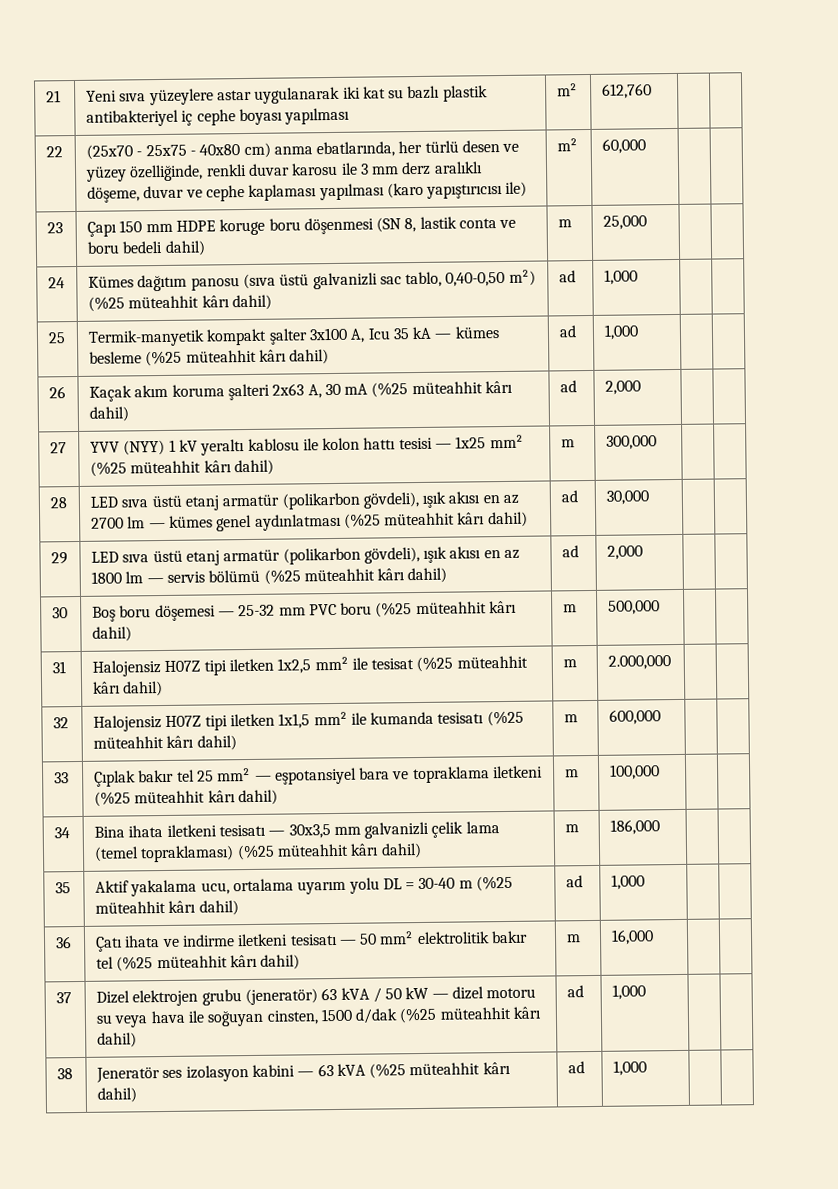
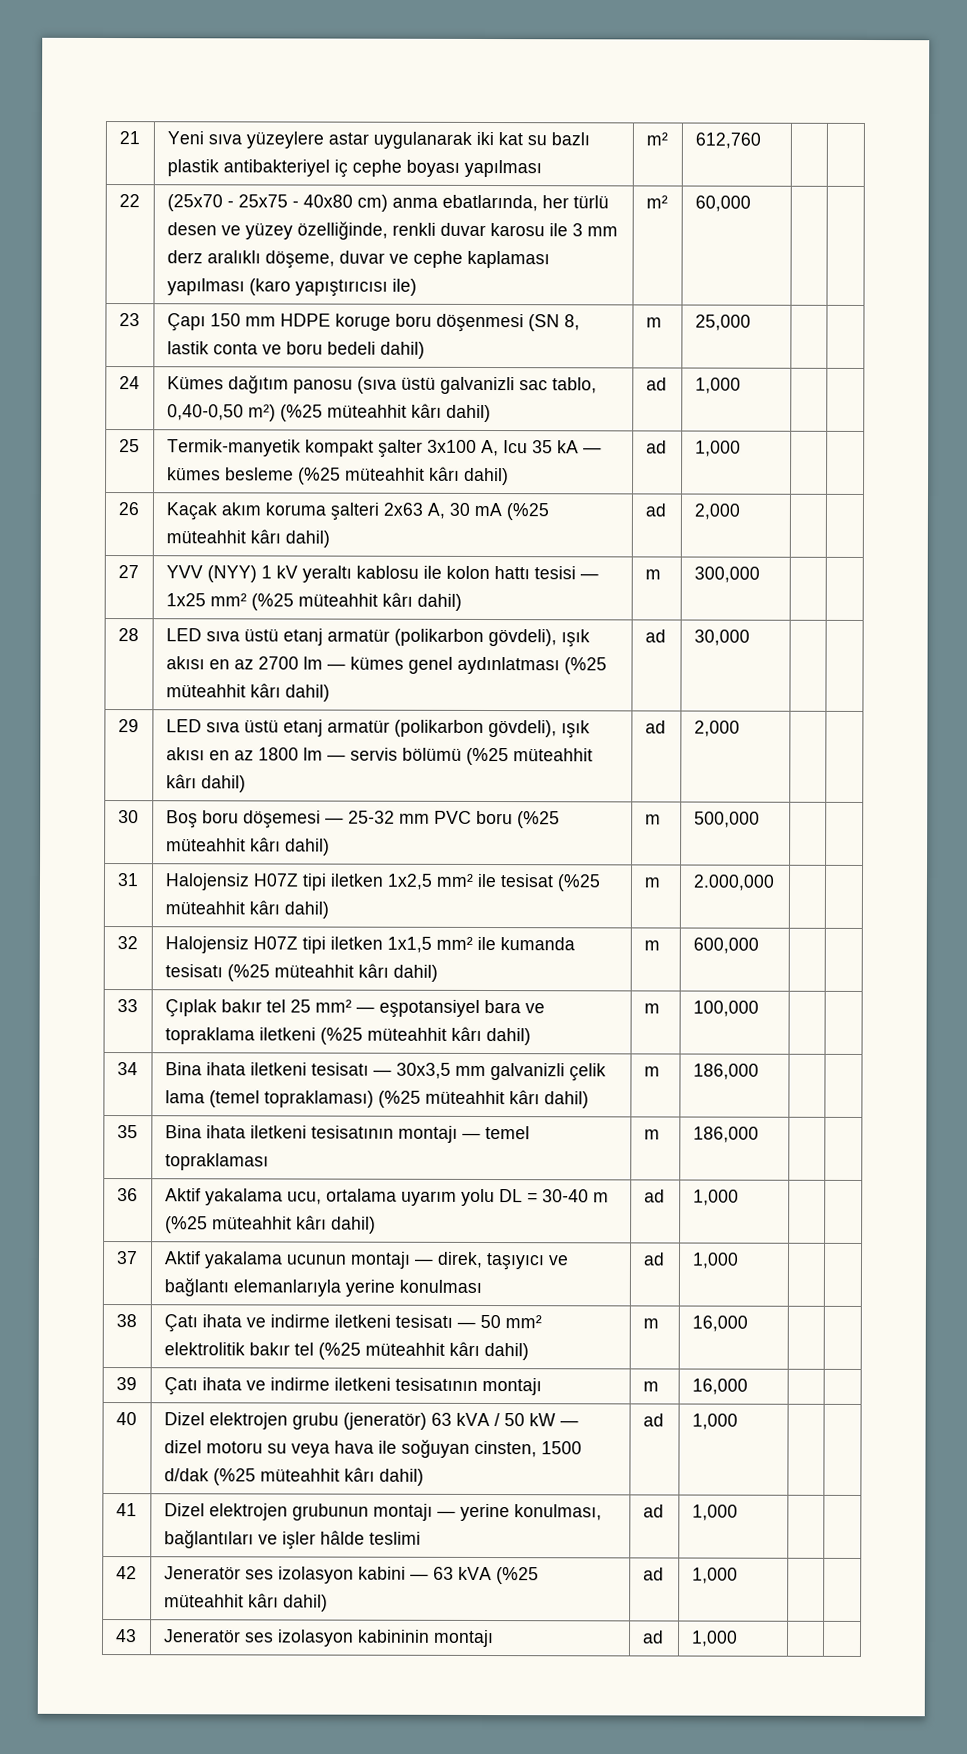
- 35 | Aktif yakalama ucu, ortalama uyarım yolu DL = 30-40 m (%25 müteahhit kârı dahil) | ad | 1,000 | |
+ 35 | Bina ihata iletkeni tesisatının montajı — temel topraklaması | m | 186,000 | |
+ 36 | Aktif yakalama ucu, ortalama uyarım yolu DL = 30-40 m (%25 müteahhit kârı dahil) | ad | 1,000 | |
- 36 | Çatı ihata ve indirme iletkeni tesisatı — 50 mm² elektrolitik bakır tel (%25 müteahhit kârı dahil) | m | 16,000 | |
+ 37 | Aktif yakalama ucunun montajı — direk, taşıyıcı ve bağlantı elemanlarıyla yerine konulması | ad | 1,000 | |
+ 38 | Çatı ihata ve indirme iletkeni tesisatı — 50 mm² elektrolitik bakır tel (%25 müteahhit kârı dahil) | m | 16,000 | |
- 37 | Dizel elektrojen grubu (jeneratör) 63 kVA / 50 kW — dizel motoru su veya hava ile soğuyan cinsten, 1500 d/dak (%25 müteahhit kârı dahil) | ad | 1,000 | |
+ 39 | Çatı ihata ve indirme iletkeni tesisatının montajı | m | 16,000 | |
+ 40 | Dizel elektrojen grubu (jeneratör) 63 kVA / 50 kW — dizel motoru su veya hava ile soğuyan cinsten, 1500 d/dak (%25 müteahhit kârı dahil) | ad | 1,000 | |
- 38 | Jeneratör ses izolasyon kabini — 63 kVA (%25 müteahhit kârı dahil) | ad | 1,000 | |
+ 41 | Dizel elektrojen grubunun montajı — yerine konulması, bağlantıları ve işler hâlde teslimi | ad | 1,000 | |
+ 42 | Jeneratör ses izolasyon kabini — 63 kVA (%25 müteahhit kârı dahil) | ad | 1,000 | |
+ 43 | Jeneratör ses izolasyon kabininin montajı | ad | 1,000 | |

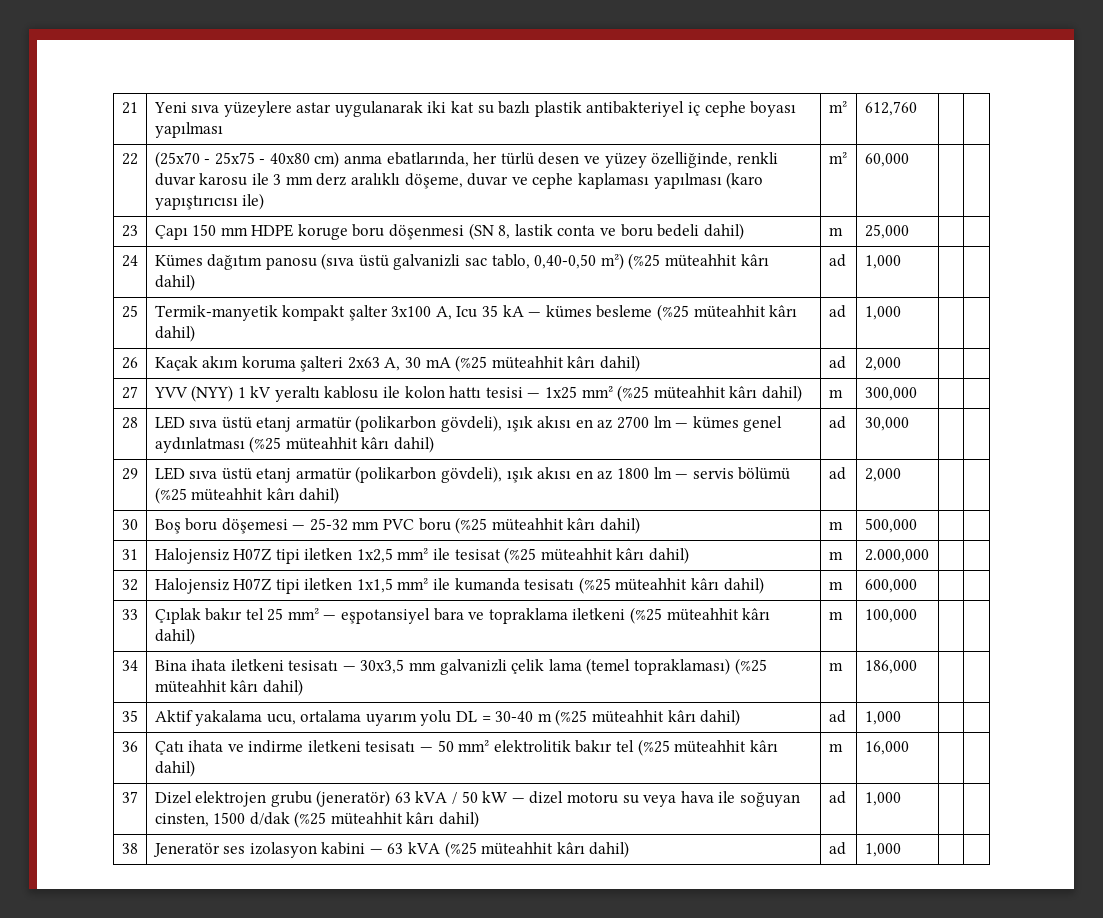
- 35 | Bina ihata iletkeni tesisatının montajı — temel topraklaması | m | 186,000 | |
- 36 | Aktif yakalama ucu, ortalama uyarım yolu DL = 30-40 m (%25 müteahhit kârı dahil) | ad | 1,000 | |
+ 35 | Aktif yakalama ucu, ortalama uyarım yolu DL = 30-40 m (%25 müteahhit kârı dahil) | ad | 1,000 | |
- 37 | Aktif yakalama ucunun montajı — direk, taşıyıcı ve bağlantı elemanlarıyla yerine konulması | ad | 1,000 | |
- 38 | Çatı ihata ve indirme iletkeni tesisatı — 50 mm² elektrolitik bakır tel (%25 müteahhit kârı dahil) | m | 16,000 | |
+ 36 | Çatı ihata ve indirme iletkeni tesisatı — 50 mm² elektrolitik bakır tel (%25 müteahhit kârı dahil) | m | 16,000 | |
- 39 | Çatı ihata ve indirme iletkeni tesisatının montajı | m | 16,000 | |
- 40 | Dizel elektrojen grubu (jeneratör) 63 kVA / 50 kW — dizel motoru su veya hava ile soğuyan cinsten, 1500 d/dak (%25 müteahhit kârı dahil) | ad | 1,000 | |
+ 37 | Dizel elektrojen grubu (jeneratör) 63 kVA / 50 kW — dizel motoru su veya hava ile soğuyan cinsten, 1500 d/dak (%25 müteahhit kârı dahil) | ad | 1,000 | |
- 41 | Dizel elektrojen grubunun montajı — yerine konulması, bağlantıları ve işler hâlde teslimi | ad | 1,000 | |
- 42 | Jeneratör ses izolasyon kabini — 63 kVA (%25 müteahhit kârı dahil) | ad | 1,000 | |
+ 38 | Jeneratör ses izolasyon kabini — 63 kVA (%25 müteahhit kârı dahil) | ad | 1,000 | |
- 43 | Jeneratör ses izolasyon kabininin montajı | ad | 1,000 | |

